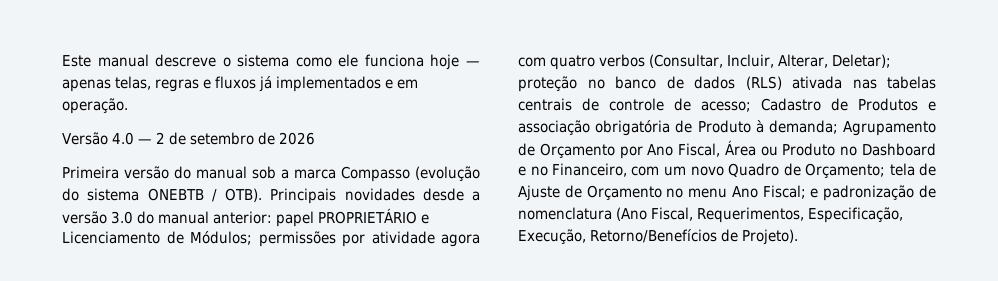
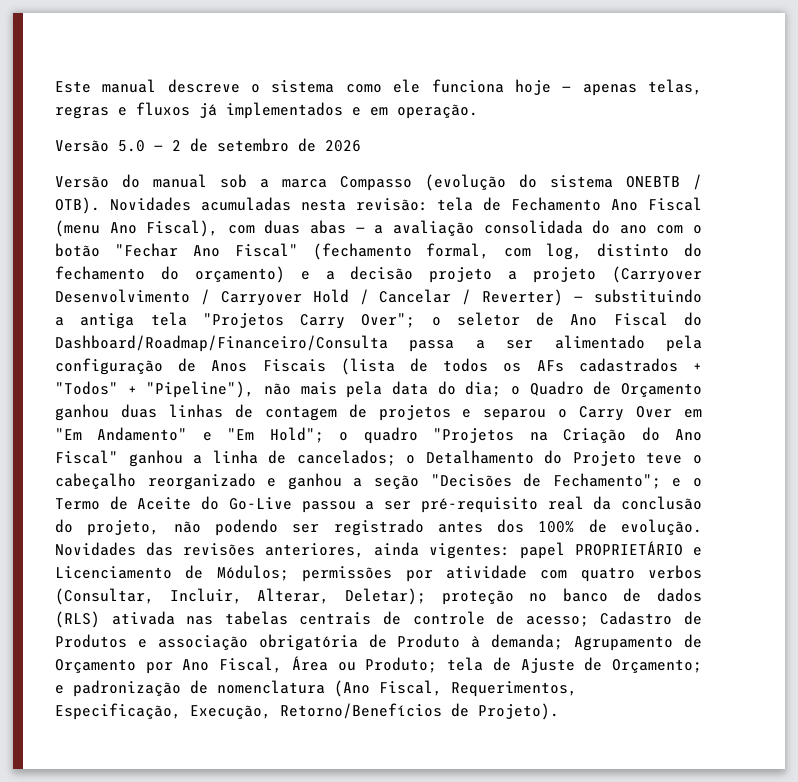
- Versão 4.0 — 2 de setembro de 2026
+ Versão 5.0 — 2 de setembro de 2026
- Primeira versão do manual sob a marca Compasso (evolução do sistema ONEBTB / OTB).
+ Versão do manual sob a marca Compasso (evolução do sistema ONEBTB / OTB).
- Principais novidades desde a versão 3.0 do manual anterior: papel PROPRIETÁRIO e Licenciamento de Módulos; permissões por atividade agora com quatro verbos (Consultar, Incluir, Alterar, Deletar); proteção no banco de dados (RLS) ativada nas tabelas centrais de controle de acesso; Cadastro de Produtos e associação obrigatória de Produto à demanda; Agrupamento de Orçamento por Ano Fiscal, Área ou Produto no Dashboard e no Financeiro, com um novo Quadro de Orçamento; tela de Ajuste de Orçamento no menu Ano Fiscal; e padronização de nomenclatura (Ano Fiscal, Requerimentos, Especificação, Execução, Retorno/Benefícios de Projeto).
+ Novidades acumuladas nesta revisão: tela de Fechamento Ano Fiscal (menu Ano Fiscal), com duas abas — a avaliação consolidada do ano com o botão "Fechar Ano Fiscal" (fechamento formal, com log, distinto do fechamento do orçamento) e a decisão projeto a projeto (Carryover Desenvolvimento / Carryover Hold / Cancelar / Reverter) — substituindo a antiga tela "Projetos Carry Over"; o seletor de Ano Fiscal do Dashboard/Roadmap/Financeiro/Consulta passa a ser alimentado pela configuração de Anos Fiscais (lista de todos os AFs cadastrados + "Todos" + "Pipeline"), não mais pela data do dia; o Quadro de Orçamento ganhou duas linhas de contagem de projetos e separou o Carry Over em "Em Andamento" e "Em Hold"; o quadro "Projetos na Criação do Ano Fiscal" ganhou a linha de cancelados; o Detalhamento do Projeto teve o cabeçalho reorganizado e ganhou a seção "Decisões de Fechamento"; e o Termo de Aceite do Go-Live passou a ser pré-requisito real da conclusão do projeto, não podendo ser registrado antes dos 100% de evolução. Novidades das revisões anteriores, ainda vigentes: papel PROPRIETÁRIO e Licenciamento de Módulos; permissões por atividade com quatro verbos (Consultar, Incluir, Alterar, Deletar); proteção no banco de dados (RLS) ativada nas tabelas centrais de controle de acesso; Cadastro de Produtos e associação obrigatória de Produto à demanda; Agrupamento de Orçamento por Ano Fiscal, Área ou Produto; tela de Ajuste de Orçamento; e padronização de nomenclatura (Ano Fiscal, Requerimentos, Especificação, Execução, Retorno/Benefícios de Projeto).

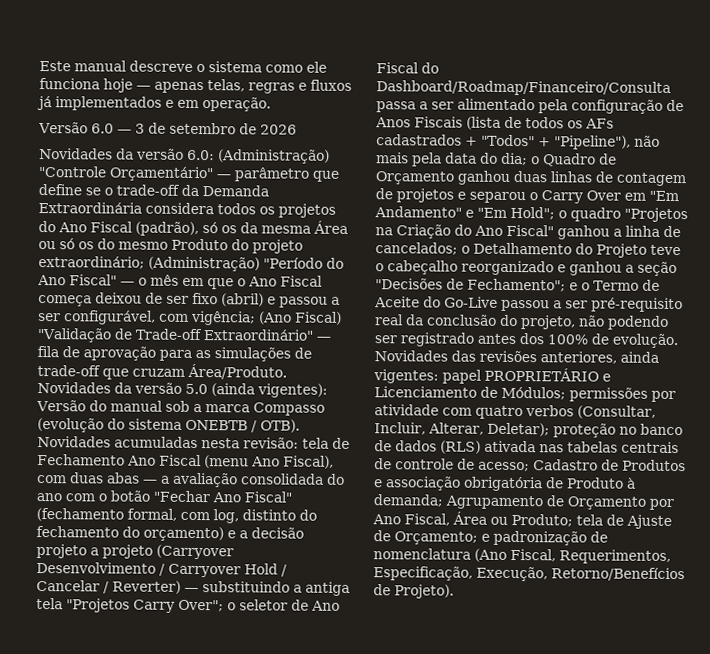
- Versão 5.0 — 2 de setembro de 2026
+ Versão 6.0 — 3 de setembro de 2026
- Versão do manual sob a marca Compasso (evolução do sistema ONEBTB / OTB).
+ Novidades da versão 6.0: (Administração) "Controle Orçamentário" — parâmetro que define se o trade-off da Demanda Extraordinária considera todos os projetos do Ano Fiscal (padrão), só os da mesma Área ou só os do mesmo Produto do projeto extraordinário; (Administração) "Período do Ano Fiscal" — o mês em que o Ano Fiscal começa deixou de ser fixo (abril) e passou a ser configurável, com vigência; (Ano Fiscal) "Validação de Trade-off Extraordinário" — fila de aprovação para as simulações de trade-off que cruzam Área/Produto. Novidades da versão 5.0 (ainda vigentes): Versão do manual sob a marca Compasso (evolução do sistema ONEBTB / OTB).

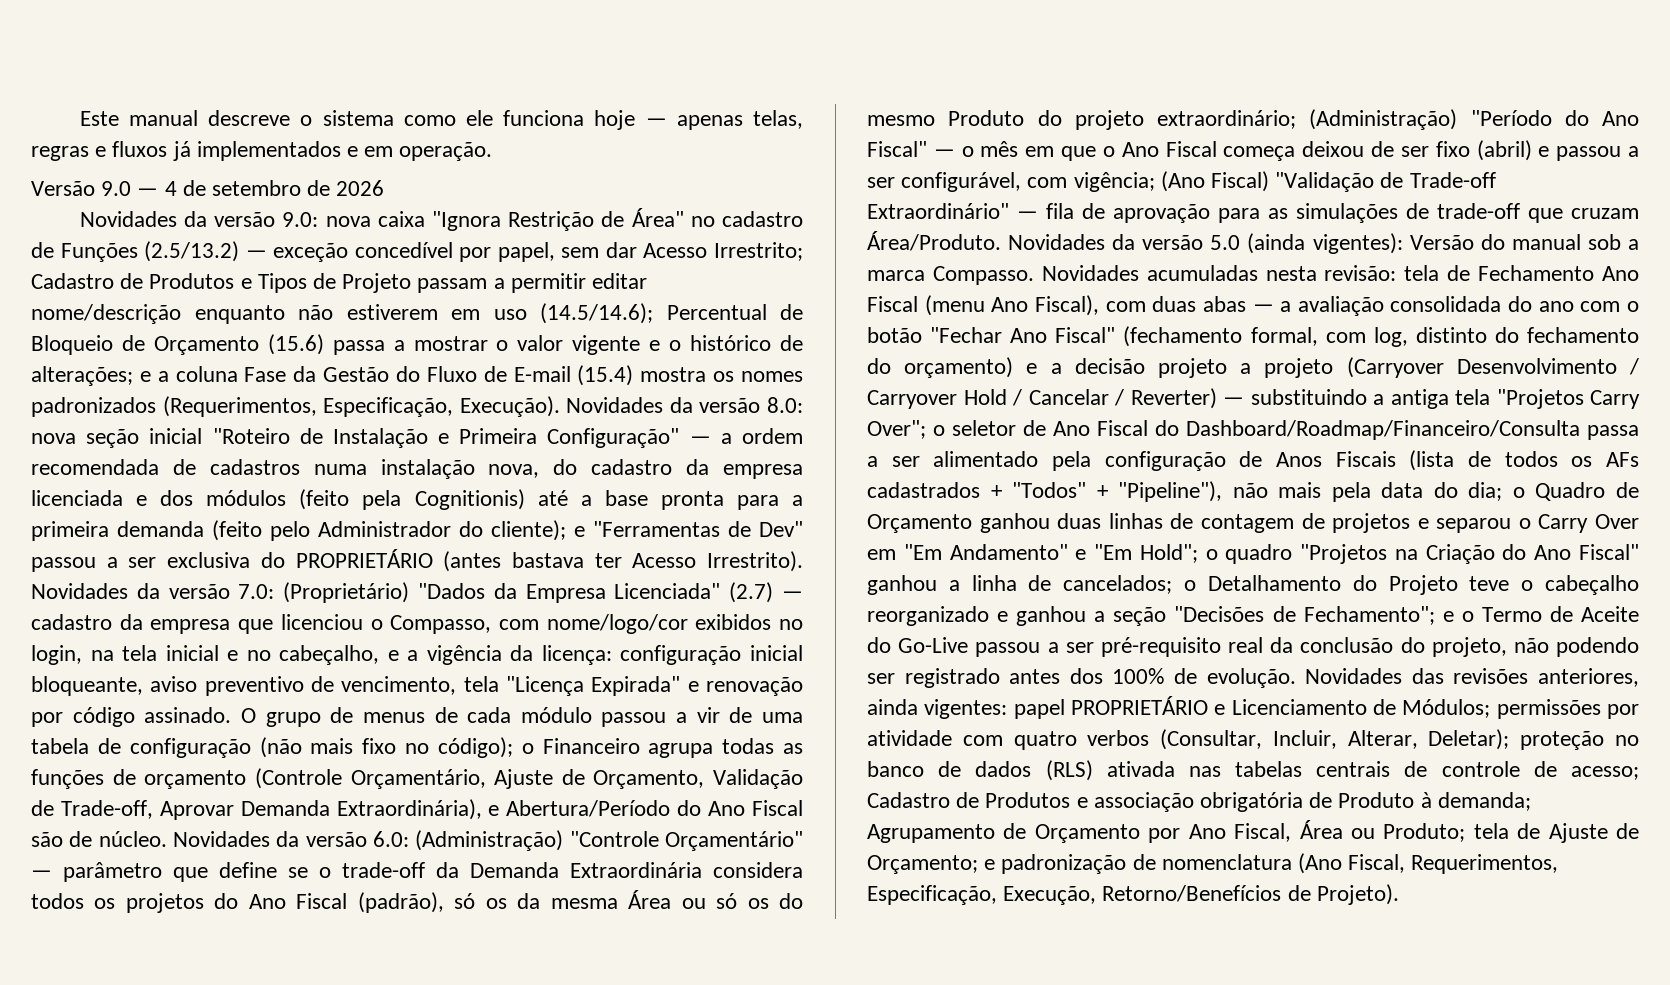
- Versão 6.0 — 3 de setembro de 2026
+ Versão 9.0 — 4 de setembro de 2026
- Novidades da versão 6.0:
+ Novidades da versão 9.0: nova caixa "Ignora Restrição de Área" no cadastro de Funções (2.5/13.2) — exceção concedível por papel, sem dar Acesso Irrestrito; Cadastro de Produtos e Tipos de Projeto passam a permitir editar nome/descrição enquanto não estiverem em uso (14.5/14.6); Percentual de Bloqueio de Orçamento (15.6) passa a mostrar o valor vigente e o histórico de alterações; e a coluna Fase da Gestão do Fluxo de E-mail (15.4) mostra os nomes padronizados (Requerimentos, Especificação, Execução). Novidades da versão 8.0: nova seção inicial "Roteiro de Instalação e Primeira Configuração" — a ordem recomendada de cadastros numa instalação nova, do cadastro da empresa licenciada e dos módulos (feito pela Cognitionis) até a base pronta para a primeira demanda (feito pelo Administrador do cliente); e "Ferramentas de Dev" passou a ser exclusiva do PROPRIETÁRIO (antes bastava ter Acesso Irrestrito). Novidades da versão 7.0: (Proprietário) "Dados da Empresa Licenciada" (2.7) — cadastro da empresa que licenciou o Compasso, com nome/logo/cor exibidos no login, na tela inicial e no cabeçalho, e a vigência da licença: configuração inicial bloqueante, aviso preventivo de vencimento, tela "Licença Expirada" e renovação por código assinado. O grupo de menus de cada módulo passou a vir de uma tabela de configuração (não mais fixo no código); o Financeiro agrupa todas as funções de orçamento (Controle Orçamentário, Ajuste de Orçamento, Validação de Trade-off, Aprovar Demanda Extraordinária), e Abertura/Período do Ano Fiscal são de núcleo. Novidades da versão 6.0:
- Novidades da versão 5.0 (ainda vigentes): Versão do manual sob a marca Compasso (evolução do sistema ONEBTB / OTB).
+ Novidades da versão 5.0 (ainda vigentes): Versão do manual sob a marca Compasso.

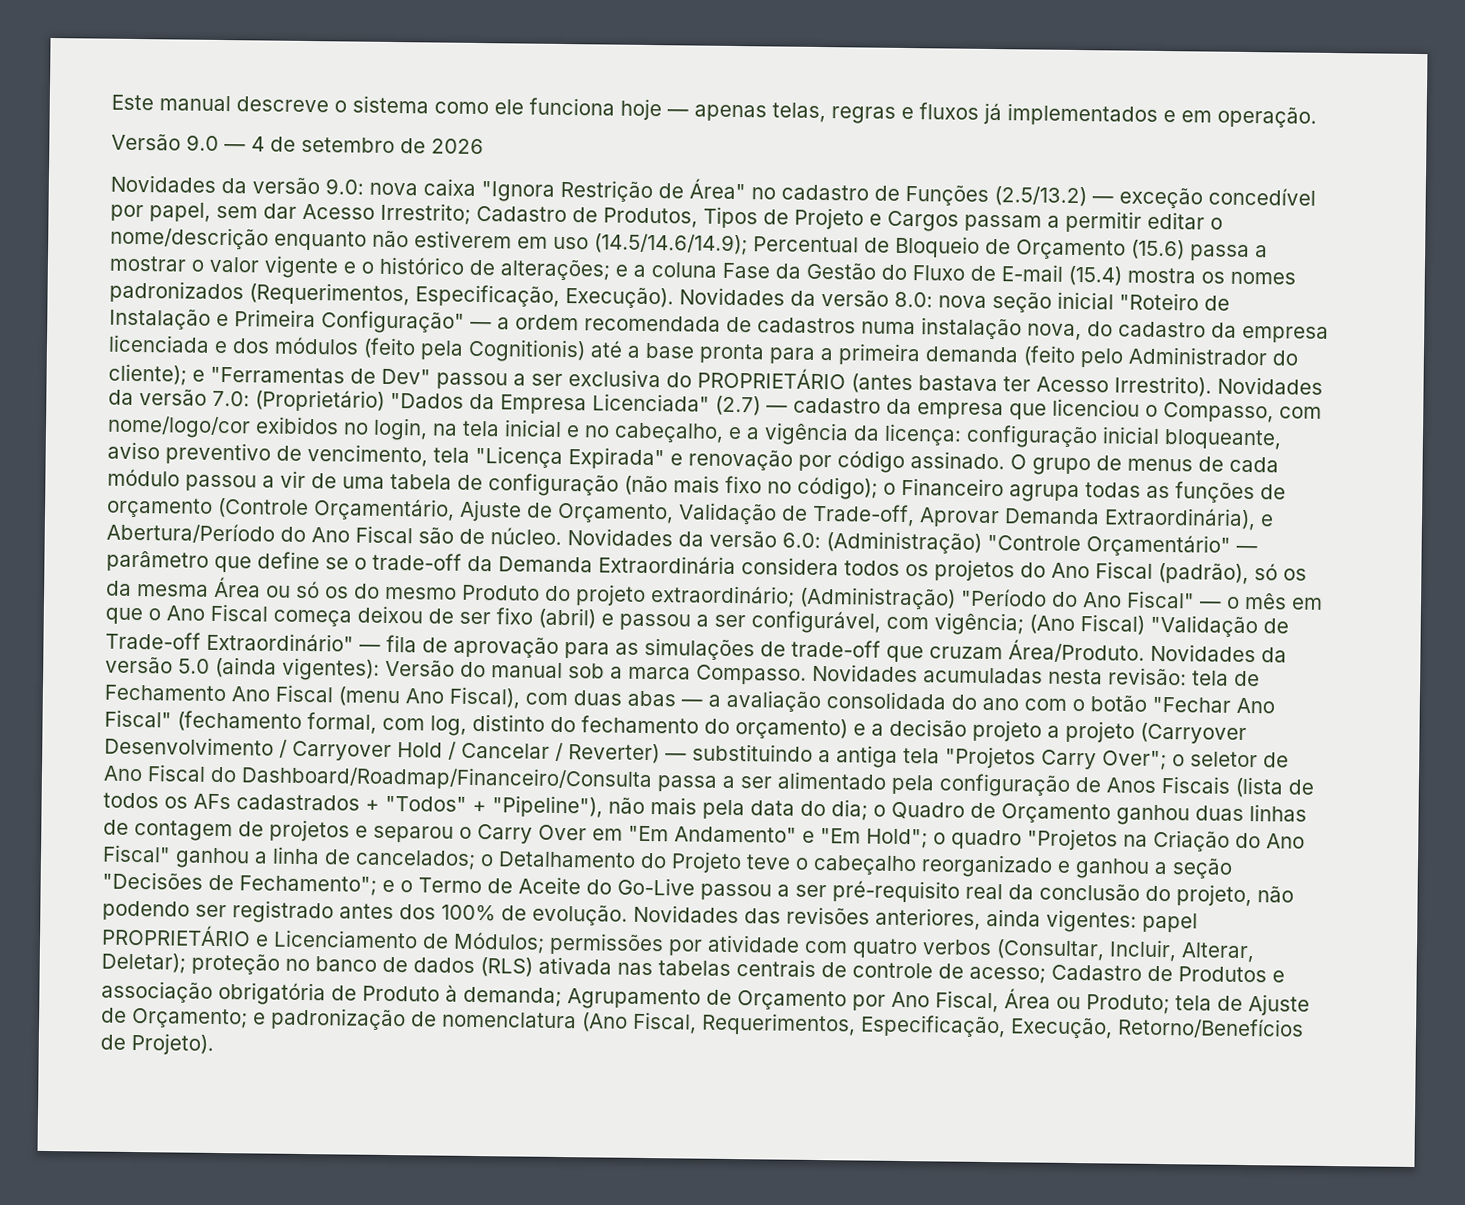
- Cadastro de Produtos e Tipos de Projeto passam a permitir editar nome/descrição enquanto não estiverem em uso (14.5/14.6);
+ Cadastro de Produtos, Tipos de Projeto e Cargos passam a permitir editar o nome/descrição enquanto não estiverem em uso (14.5/14.6/14.9);

